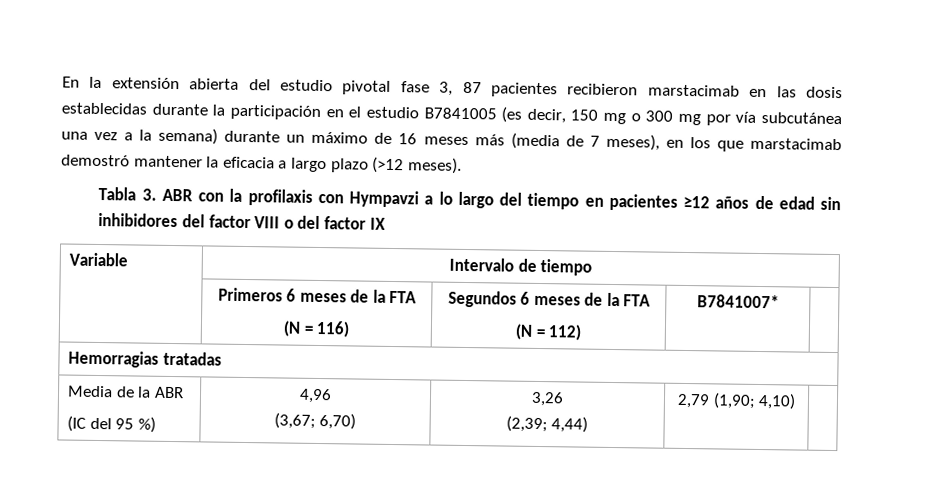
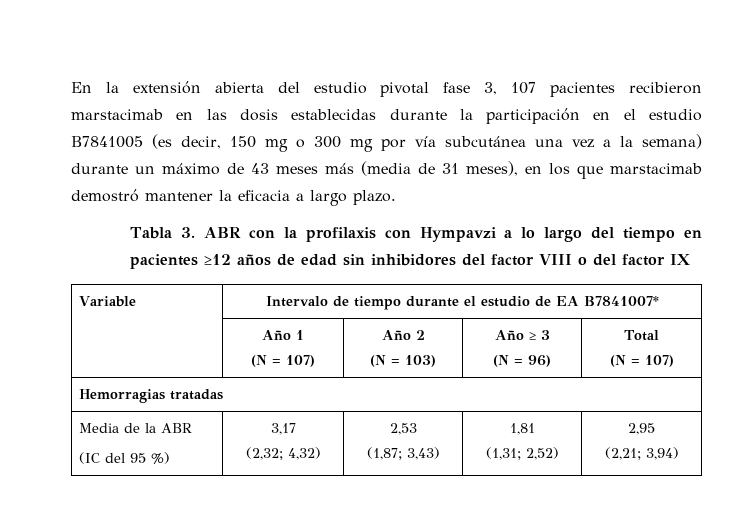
- En la extensión abierta del estudio pivotal fase 3, 87 pacientes recibieron marstacimab en las dosis establecidas durante la participación en el estudio B7841005 (es decir, 150 mg o 300 mg por vía subcutánea una vez a la semana) durante un máximo de 16 meses más (media de 7 meses), en los que marstacimab demostró mantener la eficacia a largo plazo (>12 meses).
+ En la extensión abierta del estudio pivotal fase 3, 107 pacientes recibieron marstacimab en las dosis establecidas durante la participación en el estudio B7841005 (es decir, 150 mg o 300 mg por vía subcutánea una vez a la semana) durante un máximo de 43 meses más (media de 31 meses), en los que marstacimab demostró mantener la eficacia a largo plazo.
- Variable | Intervalo de tiempo
- | Primeros 6 meses de la FTA
- (N = 116) | Segundos 6 meses de la FTA
- (N = 112) | B7841007* |
+ Variable | Intervalo de tiempo durante el estudio de EA B7841007*
+ | Año 1
+ (N = 107) | Año 2
+ (N = 103) | Año ≥ 3
+ (N = 96) | Total
+ (N = 107)
  Media de la ABR
- (IC del 95 %) | 4,96
- (3,67; 6,70) | 3,26
- (2,39; 4,44) | 2,79 (1,90; 4,10) |
+ (IC del 95 %) | 3,17
+ (2,32; 4,32) | 2,53
+ (1,87; 3,43) | 1,81
+ (1,31; 2,52) | 2,95
+ (2,21; 3,94)

